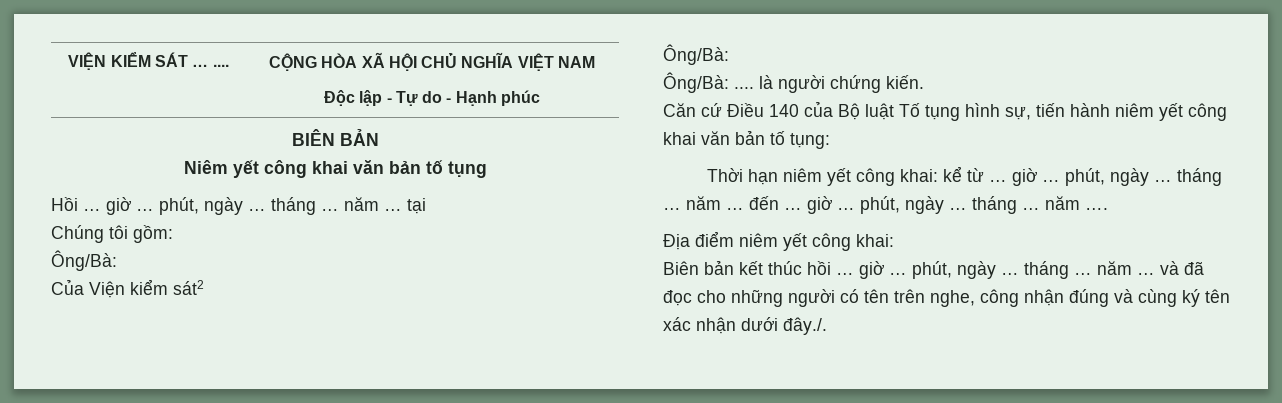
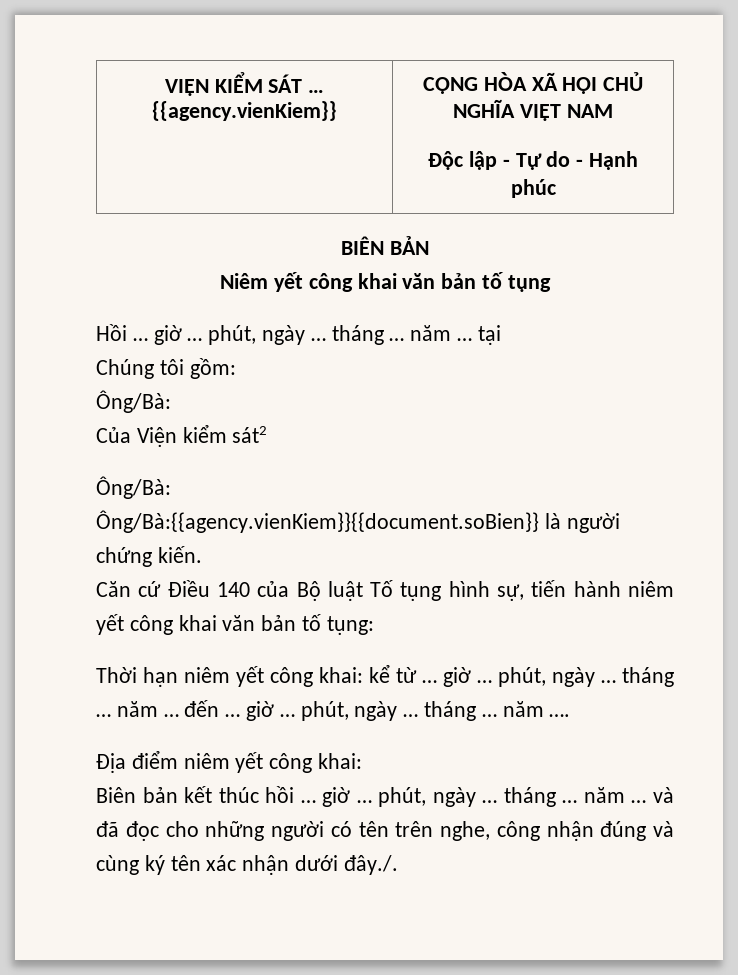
- VIỆN KIỂM SÁT … .... | CỘNG HÒA XÃ HỘI CHỦ NGHĨA VIỆT NAM
+ VIỆN KIỂM SÁT … {{agency.vienKiem}} | CỘNG HÒA XÃ HỘI CHỦ NGHĨA VIỆT NAM
- Ông/Bà: .... là người chứng kiến.
+ Ông/Bà:{{agency.vienKiem}}{{document.soBien}} là người chứng kiến.

